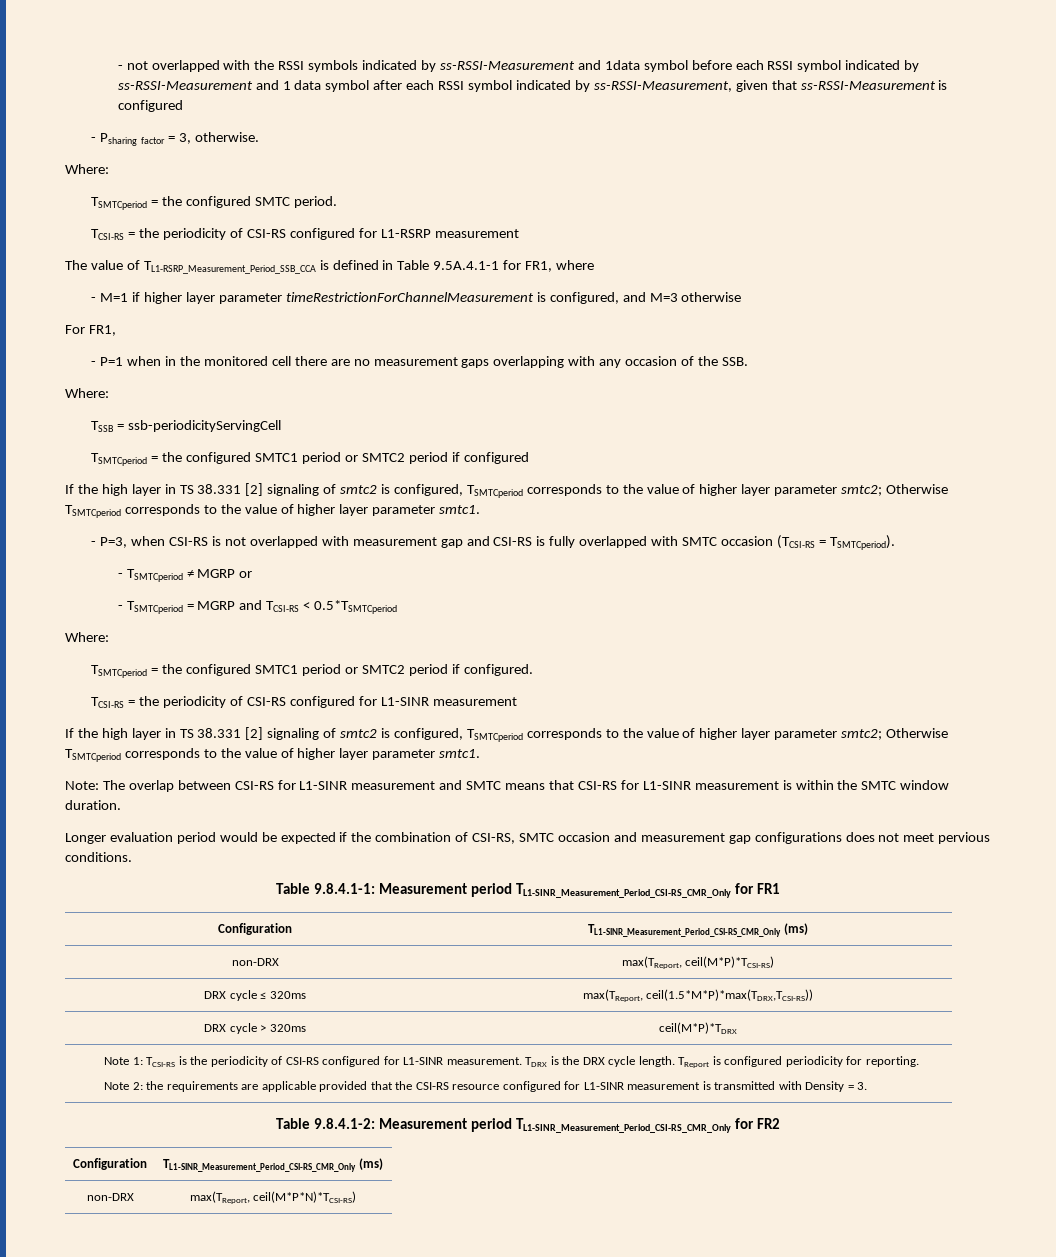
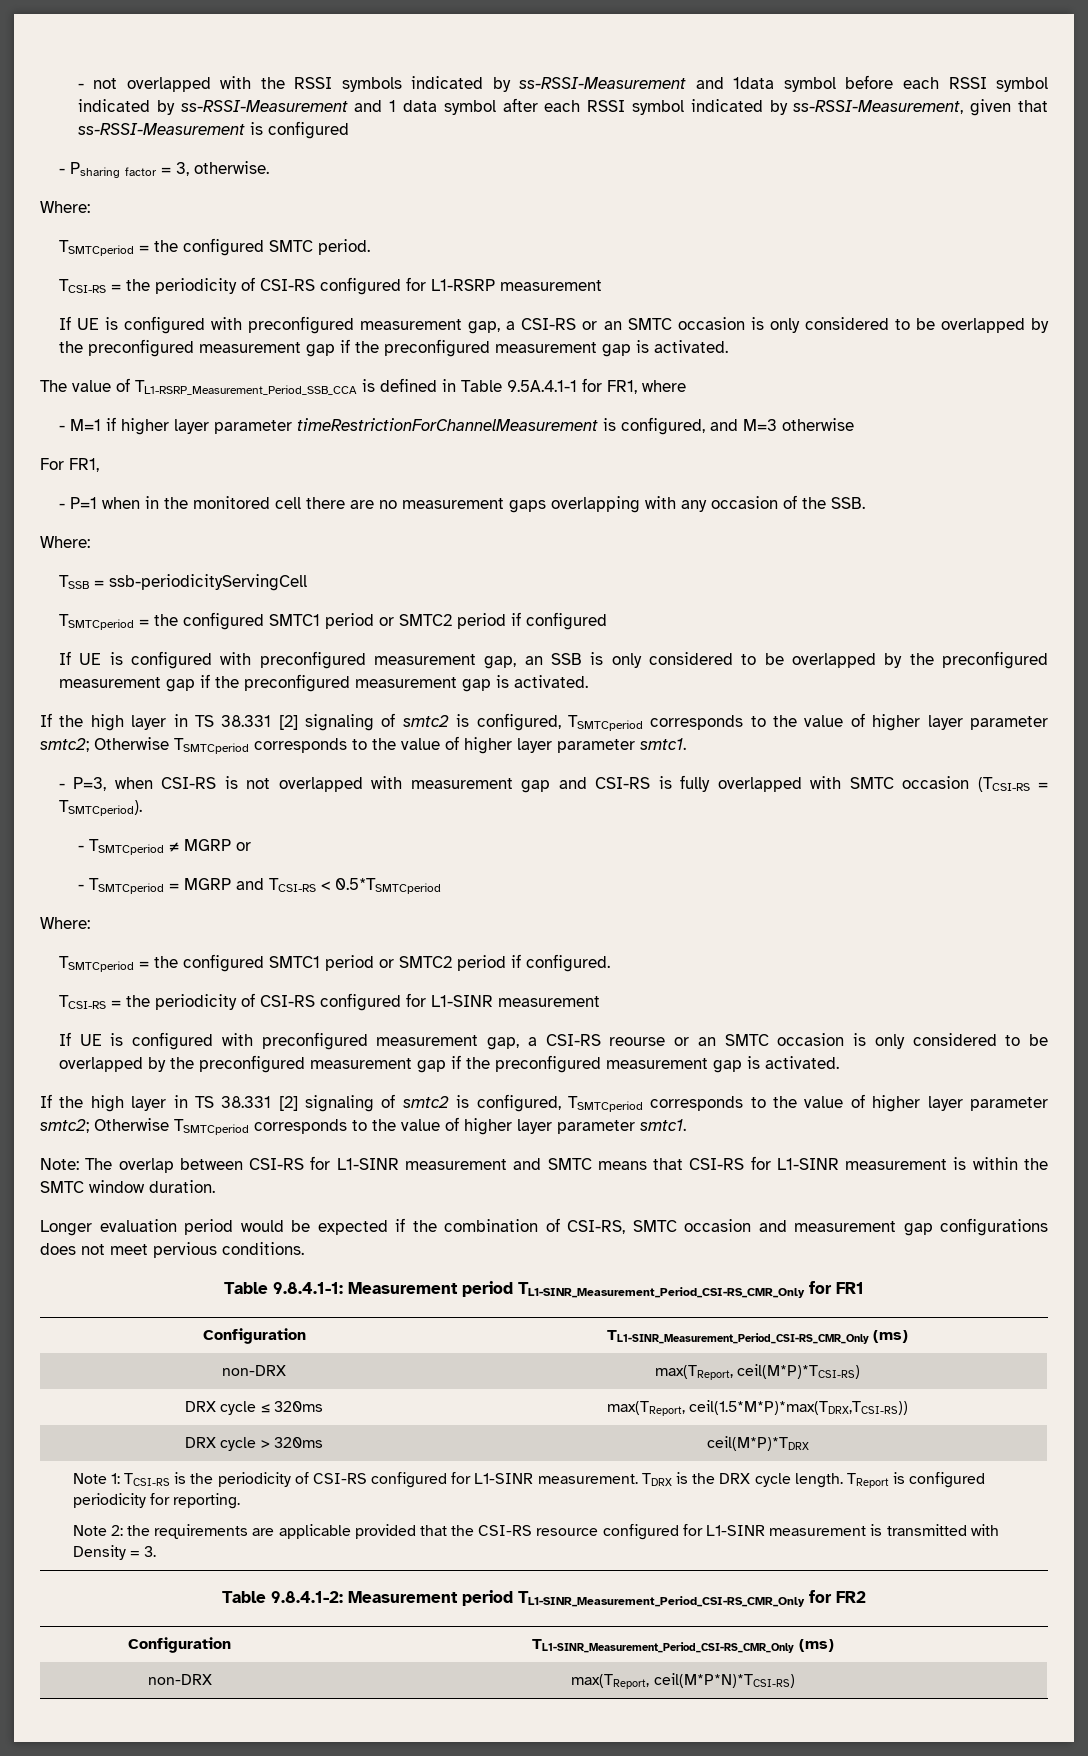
+ If UE is configured with preconfigured measurement gap, a CSI-RS or an SMTC occasion is only considered to be overlapped by the preconfigured measurement gap if the preconfigured measurement gap is activated.
+ If UE is configured with preconfigured measurement gap, an SSB is only considered to be overlapped by the preconfigured measurement gap if the preconfigured measurement gap is activated.
+ If UE is configured with preconfigured measurement gap, a CSI-RS reourse or an SMTC occasion is only considered to be overlapped by the preconfigured measurement gap if the preconfigured measurement gap is activated.

